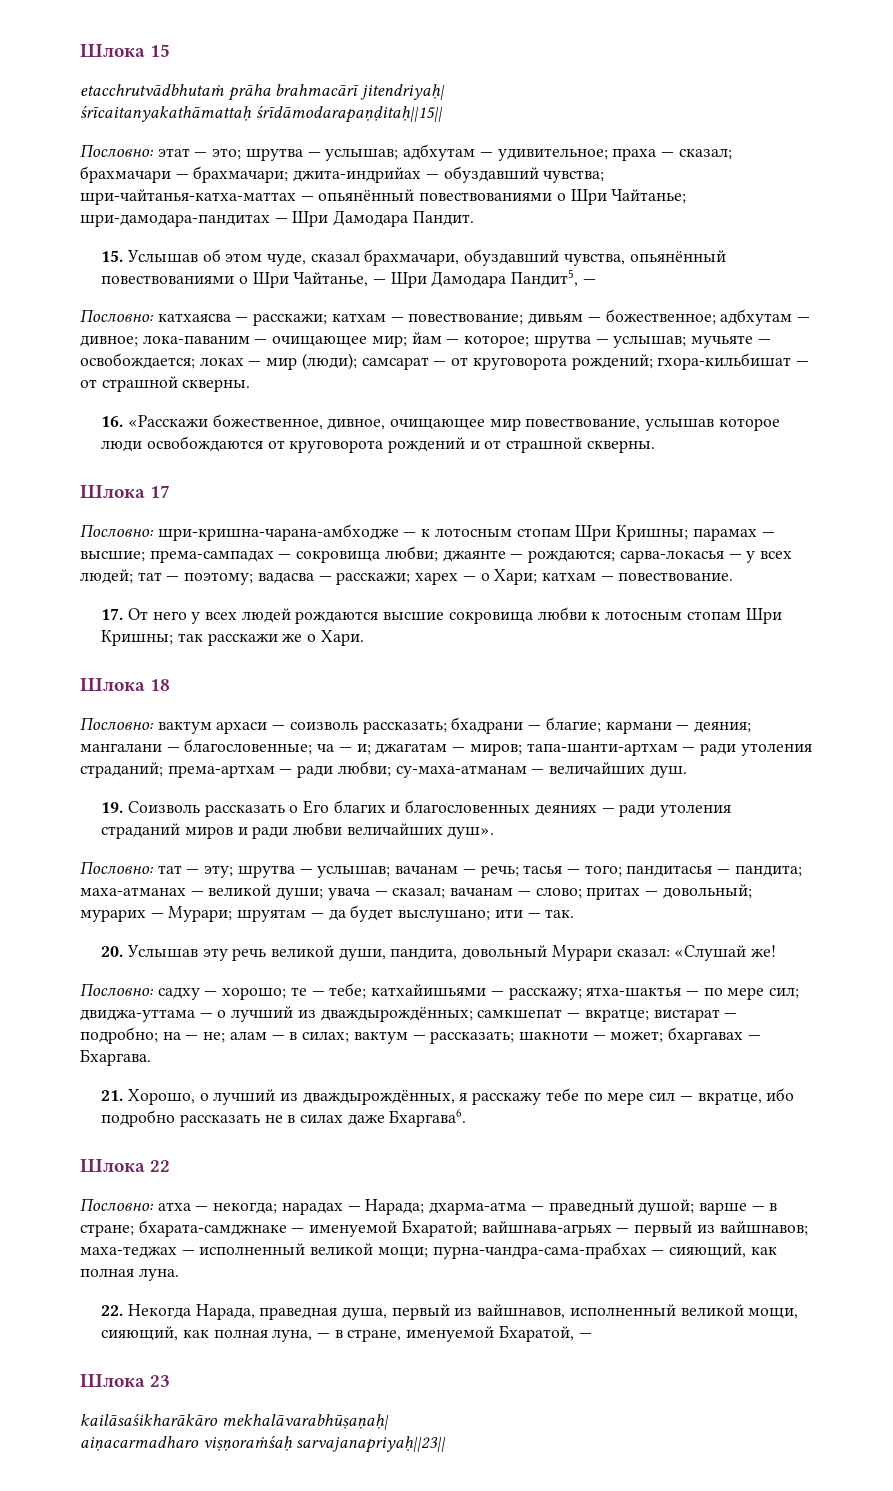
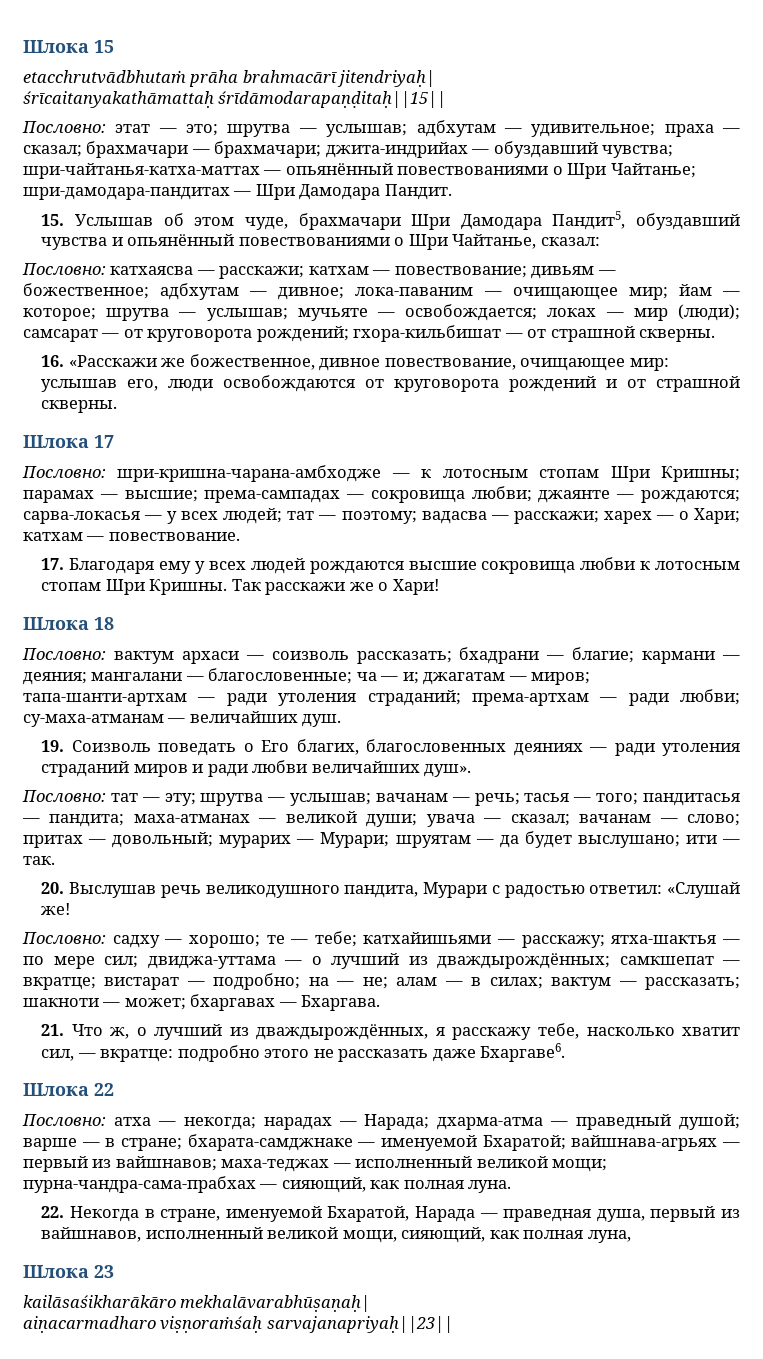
- 15. Услышав об этом чуде, сказал брахмачари, обуздавший чувства, опьянённый повествованиями о Шри Чайтанье, — Шри Дамодара Пандит5, —
+ 15. Услышав об этом чуде, брахмачари Шри Дамодара Пандит5, обуздавший чувства и опьянённый повествованиями о Шри Чайтанье, сказал:
- 16. «Расскажи божественное, дивное, очищающее мир повествование, услышав которое люди освобождаются от круговорота рождений и от страшной скверны.
+ 16. «Расскажи же божественное, дивное повествование, очищающее мир: услышав его, люди освобождаются от круговорота рождений и от страшной скверны.
- 17. От него у всех людей рождаются высшие сокровища любви к лотосным стопам Шри Кришны; так расскажи же о Хари.
+ 17. Благодаря ему у всех людей рождаются высшие сокровища любви к лотосным стопам Шри Кришны. Так расскажи же о Хари!
- 19. Соизволь рассказать о Его благих и благословенных деяниях — ради утоления страданий миров и ради любви величайших душ».
+ 19. Соизволь поведать о Его благих, благословенных деяниях — ради утоления страданий миров и ради любви величайших душ».
- 20. Услышав эту речь великой души, пандита, довольный Мурари сказал: «Слушай же!
+ 20. Выслушав речь великодушного пандита, Мурари с радостью ответил: «Слушай же!
- 21. Хорошо, о лучший из дваждырождённых, я расскажу тебе по мере сил — вкратце, ибо подробно рассказать не в силах даже Бхаргава6.
+ 21. Что ж, о лучший из дваждырождённых, я расскажу тебе, насколько хватит сил, — вкратце: подробно этого не рассказать даже Бхаргаве6.
- 22. Некогда Нарада, праведная душа, первый из вайшнавов, исполненный великой мощи, сияющий, как полная луна, — в стране, именуемой Бхаратой, —
+ 22. Некогда в стране, именуемой Бхаратой, Нарада — праведная душа, первый из вайшнавов, исполненный великой мощи, сияющий, как полная луна,

